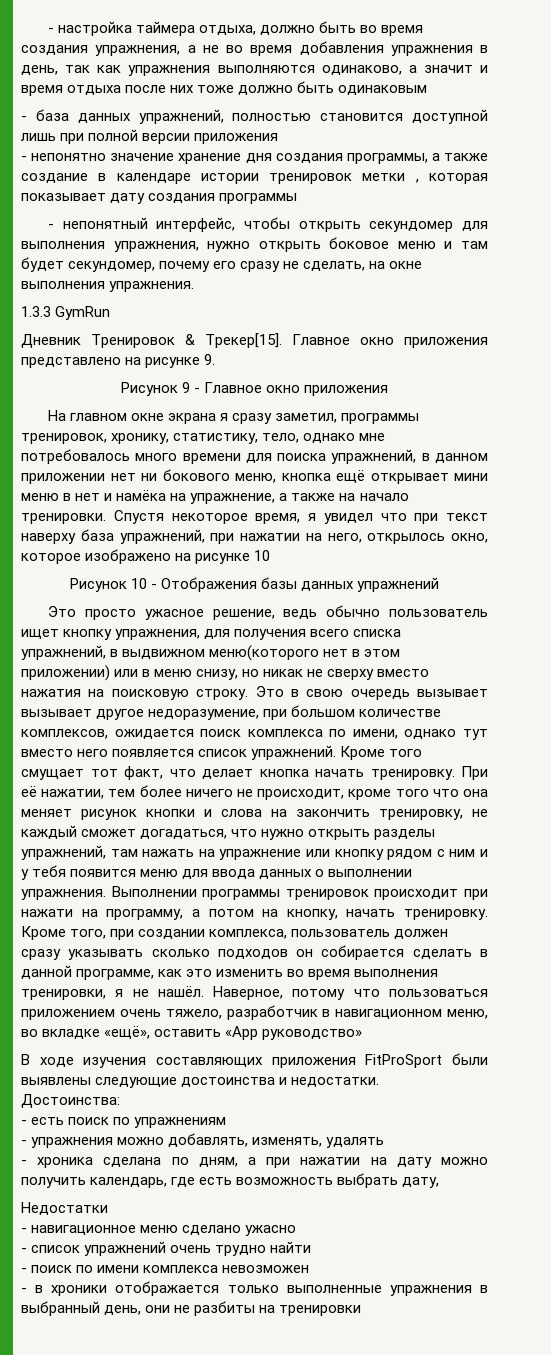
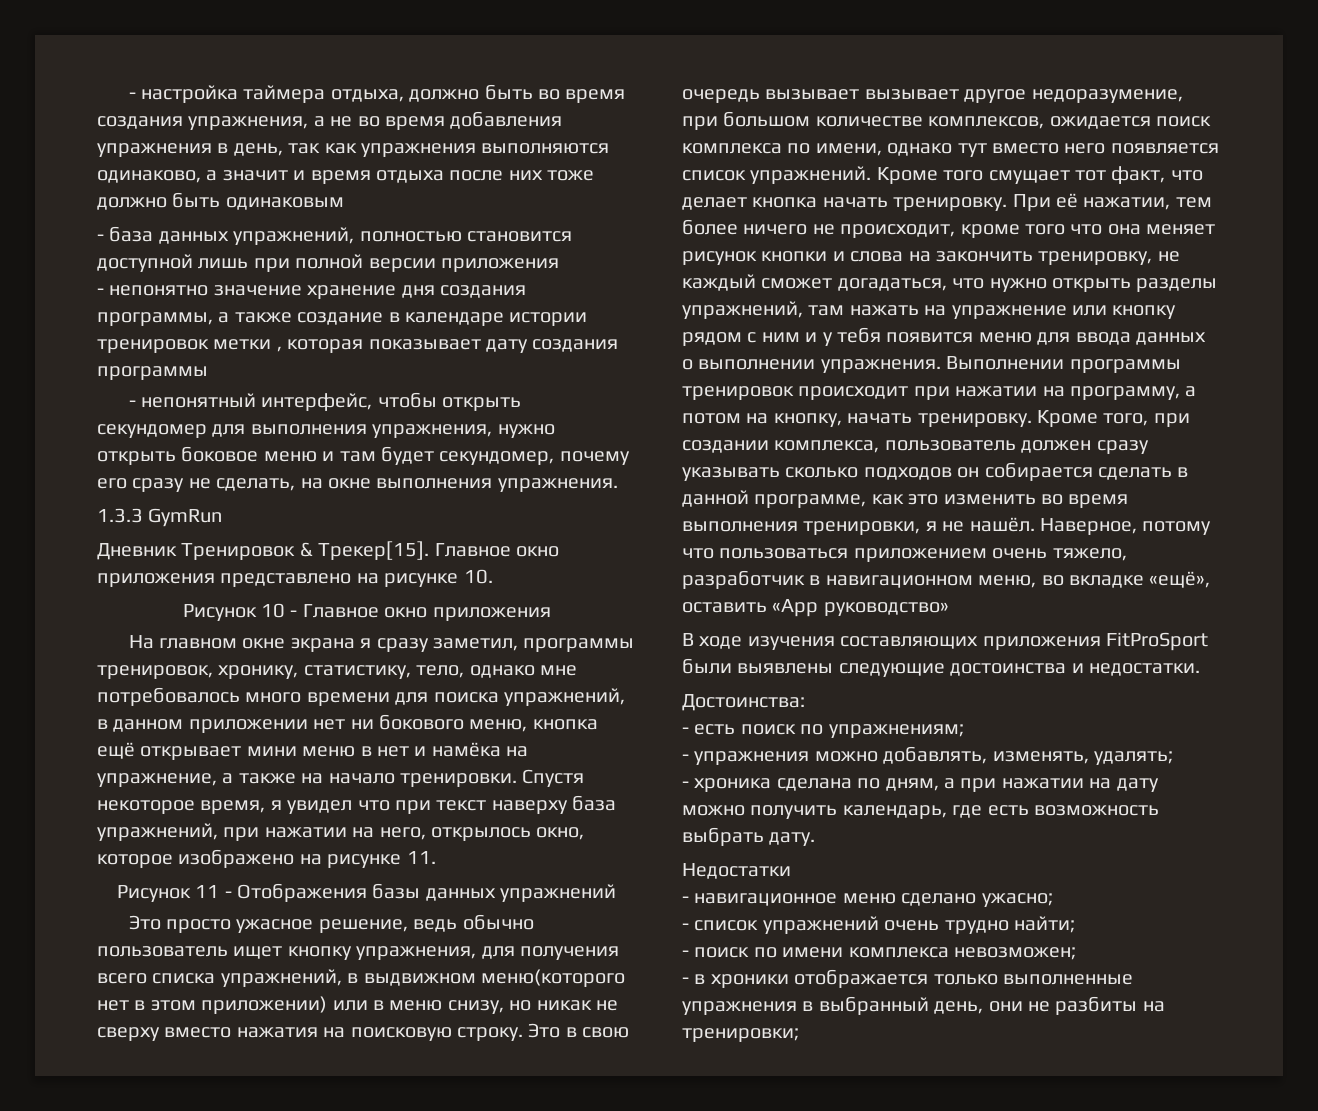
- Главное окно приложения представлено на рисунке 9.
- Рисунок 9 - Главное окно приложения
+ Главное окно приложения представлено на рисунке 10.
+ Рисунок 10 - Главное окно приложения
- Спустя некоторое время, я увидел что при текст наверху база упражнений, при нажатии на него, открылось окно, которое изображено на рисунке 10
- Рисунок 10 - Отображения базы данных упражнений
+ Спустя некоторое время, я увидел что при текст наверху база упражнений, при нажатии на него, открылось окно, которое изображено на рисунке 11.
+ Рисунок 11 - Отображения базы данных упражнений
- Выполнении программы тренировок происходит при нажати на программу, а потом на кнопку, начать тренировку.
+ Выполнении программы тренировок происходит при нажатии на программу, а потом на кнопку, начать тренировку.
- - есть поиск по упражнениям
+ - есть поиск по упражнениям;
- - упражнения можно добавлять, изменять, удалять
+ - упражнения можно добавлять, изменять, удалять;
- - хроника сделана по дням, а при нажатии на дату можно получить календарь, где есть возможность выбрать дату,
+ - хроника сделана по дням, а при нажатии на дату можно получить календарь, где есть возможность выбрать дату.
- - навигационное меню сделано ужасно
+ - навигационное меню сделано ужасно;
- - список упражнений очень трудно найти
+ - список упражнений очень трудно найти;
- - поиск по имени комплекса невозможен
+ - поиск по имени комплекса невозможен;
- - в хроники отображается только выполненные упражнения в выбранный день, они не разбиты на тренировки
+ - в хроники отображается только выполненные упражнения в выбранный день, они не разбиты на тренировки;

